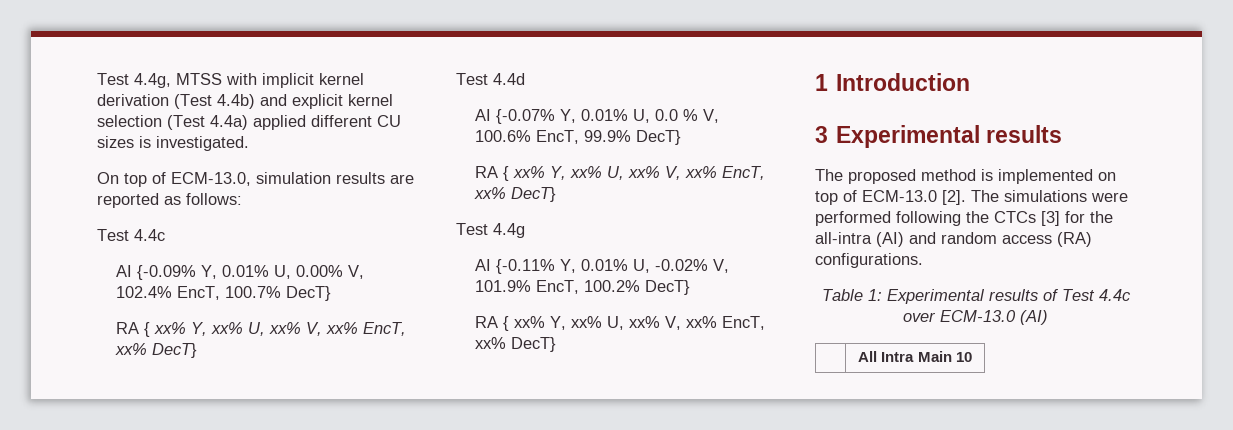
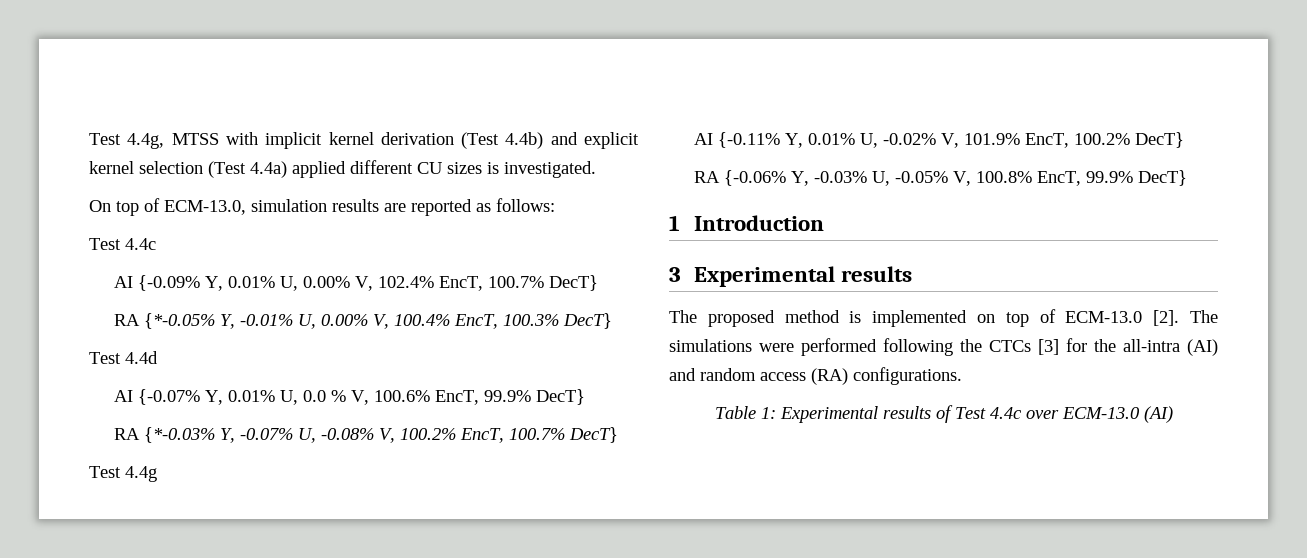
  AI {-0.09% Y, 0.01% U, 0.00% V, 102.4% EncT, 100.7% DecT}
- RA { xx% Y, xx% U, xx% V, xx% EncT, xx% DecT}
+ RA {*-0.05% Y, -0.01% U, 0.00% V, 100.4% EncT, 100.3% DecT}
  AI {-0.07% Y, 0.01% U, 0.0 % V, 100.6% EncT, 99.9% DecT}
- RA { xx% Y, xx% U, xx% V, xx% EncT, xx% DecT}
+ RA {*-0.03% Y, -0.07% U, -0.08% V, 100.2% EncT, 100.7% DecT}
  AI {-0.11% Y, 0.01% U, -0.02% V, 101.9% EncT, 100.2% DecT}
- RA { xx% Y, xx% U, xx% V, xx% EncT, xx% DecT}
+ RA {-0.06% Y, -0.03% U, -0.05% V, 100.8% EncT, 99.9% DecT}
- | All Intra Main 10

